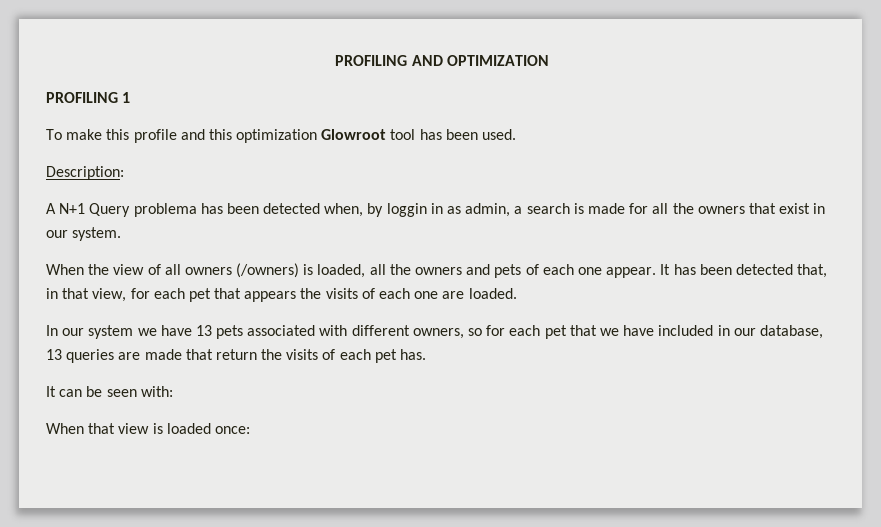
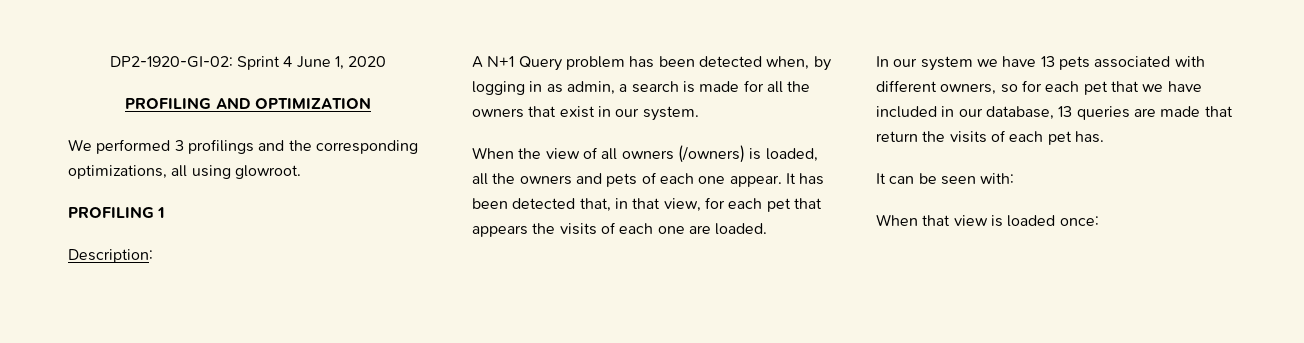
+ DP2-1920-GI-02: Sprint 4 June 1, 2020
  PROFILING AND OPTIMIZATION
+ We performed 3 profilings and the corresponding optimizations, all using glowroot.
  PROFILING 1
- To make this profile and this optimization Glowroot tool has been used.
- A N+1 Query problema has been detected when, by loggin in as admin, a search is made for all the owners that exist in our system.
+ A N+1 Query problem has been detected when, by logging in as admin, a search is made for all the owners that exist in our system.

